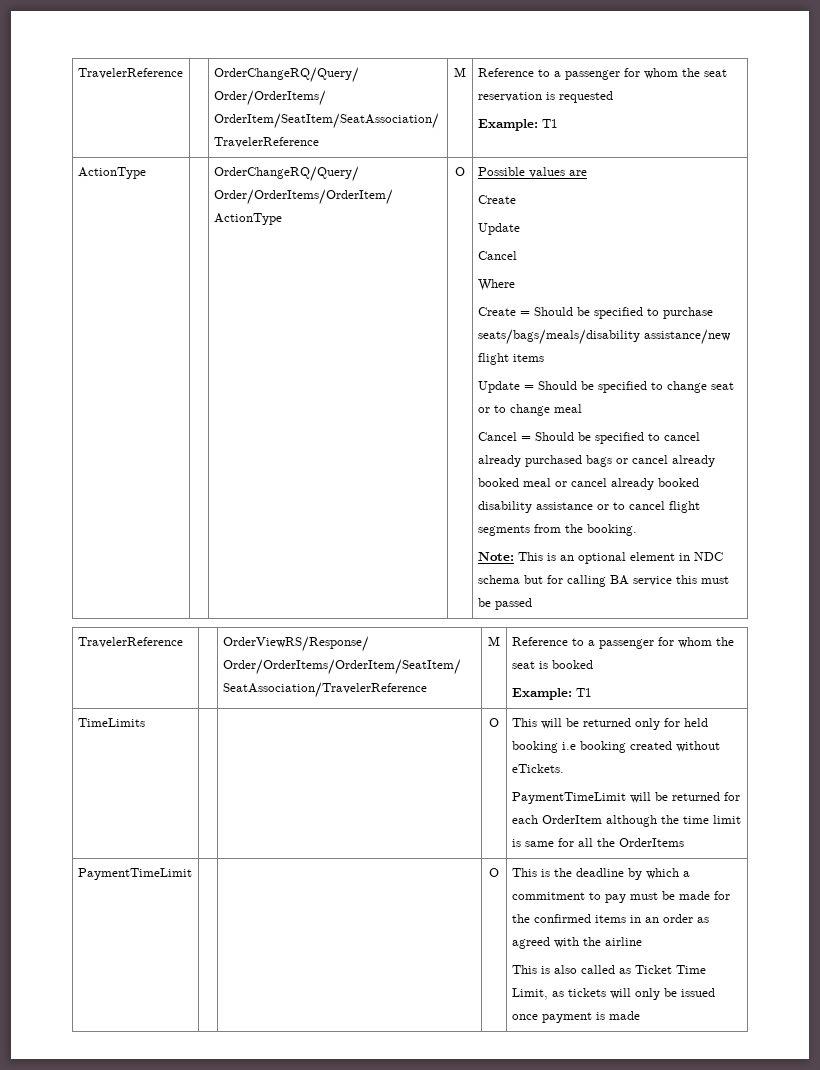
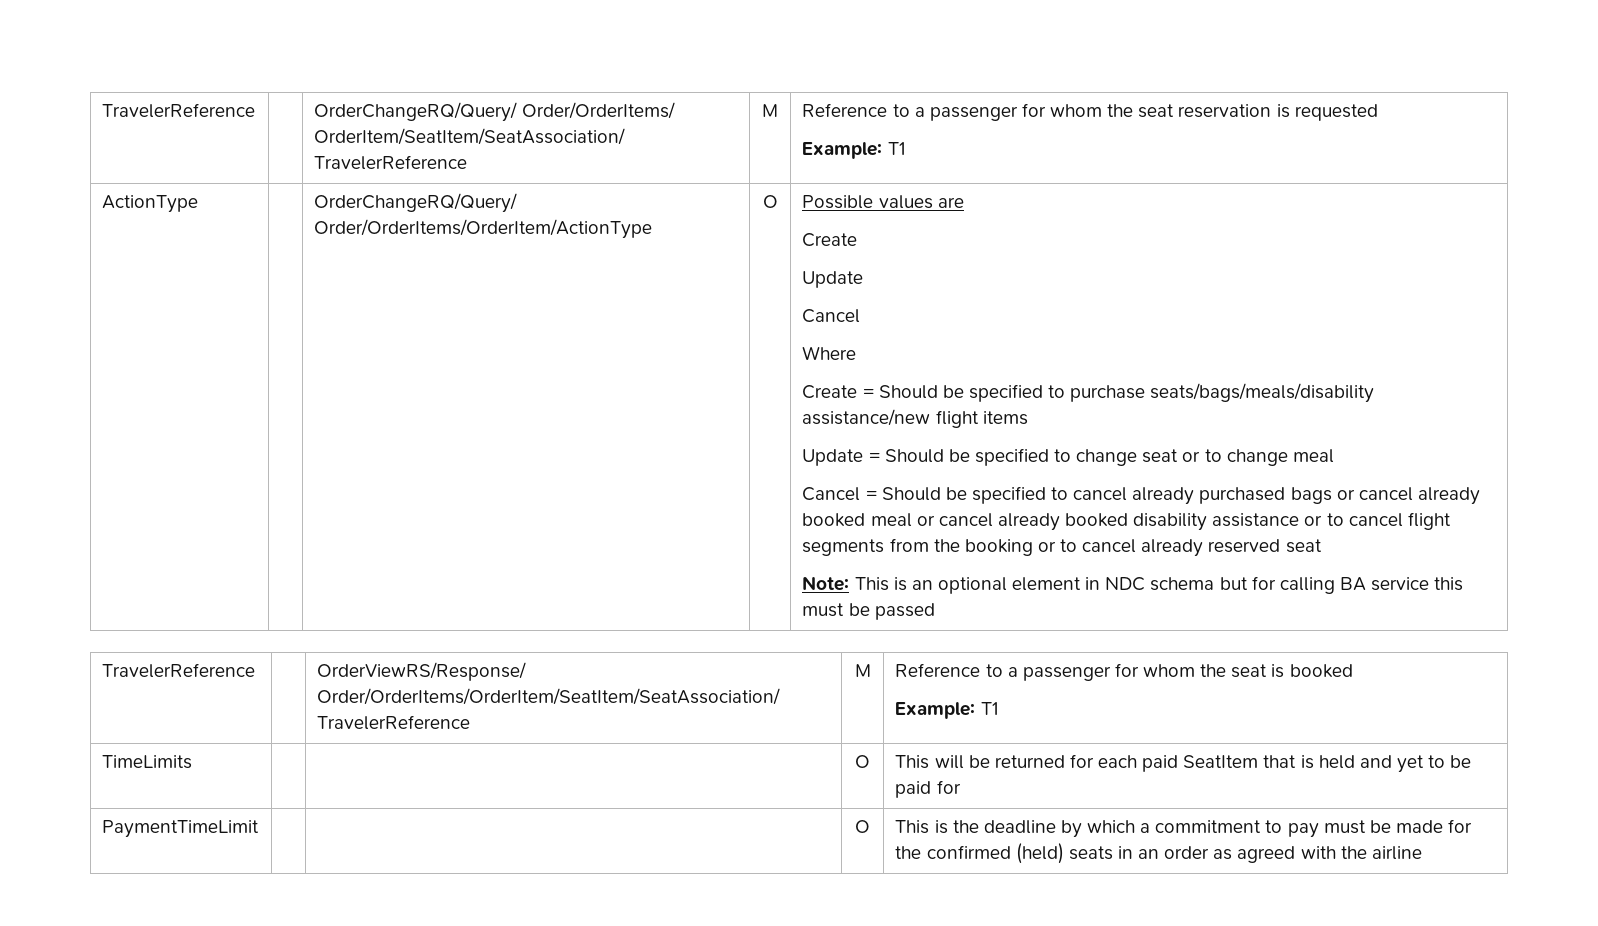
- Cancel = Should be specified to cancel already purchased bags or cancel already booked meal or cancel already booked disability assistance or to cancel flight segments from the booking.
+ Cancel = Should be specified to cancel already purchased bags or cancel already booked meal or cancel already booked disability assistance or to cancel flight segments from the booking or to cancel already reserved seat
- TimeLimits | | | O | This will be returned only for held booking i.e booking created without eTickets.
- PaymentTimeLimit will be returned for each OrderItem although the time limit is same for all the OrderItems
+ TimeLimits | | | O | This will be returned for each paid SeatItem that is held and yet to be paid for
- This is the deadline by which a commitment to pay must be made for the confirmed items in an order as agreed with the airline
+ This is the deadline by which a commitment to pay must be made for the confirmed (held) seats in an order as agreed with the airline
- This is also called as Ticket Time Limit, as tickets will only be issued once payment is made

